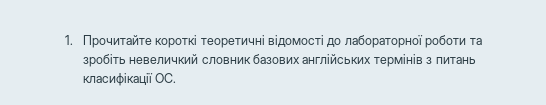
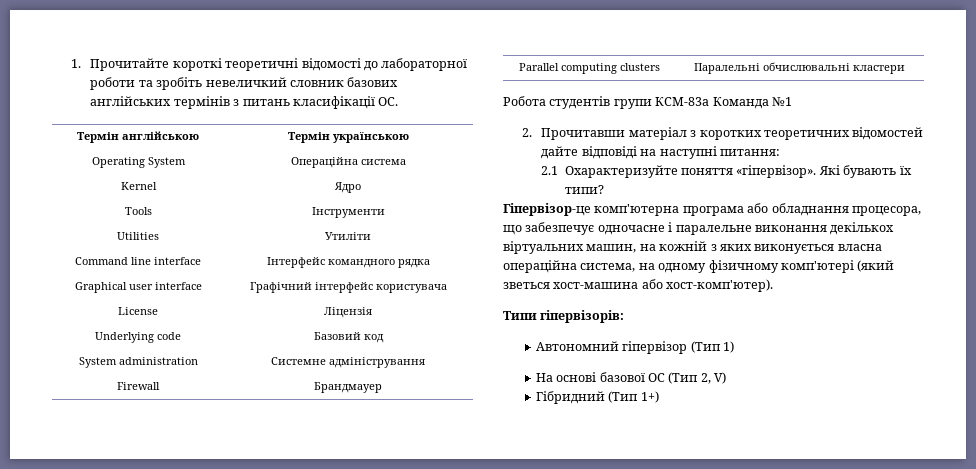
+ Термін англійською | Термін українською
+ Operating System | Операційна система
+ Kernel | Ядро
+ Tools | Інструменти
+ Utilities | Утиліти
+ Сommand line interface | Інтерфейс командного рядка
+ Graphical user interface | Графічний інтерфейс користувача
+ License | Ліцензія
+ Underlying code | Базовий код
+ System administration | Системне адміністрування
+ Firewall | Брандмауер
+ Parallel computing clusters | Паралельні обчислювальні кластери
+ Робота студентів групи КСМ-83а Команда №1
+ 2. Прочитавши матеріал з коротких теоретичних відомостей дайте відповіді на наступні питання:
+ 2.1 Охарактеризуйте поняття «гіпервізор». Які бувають їх типи?
+ Гіпервізор-це комп'ютерна програма або обладнання процесора, що забезпечує одночасне і паралельне виконання декількох віртуальних машин, на кожній з яких виконується власна операційна система, на одному фізичному комп'ютері (який зветься хост-машина або хост-комп'ютер).
+ Типи гіпервізорів:
+ Автономний гіпервізор (Тип 1)
+ На основі базової ОС (Тип 2, V)
+ Гібридний (Тип 1+)

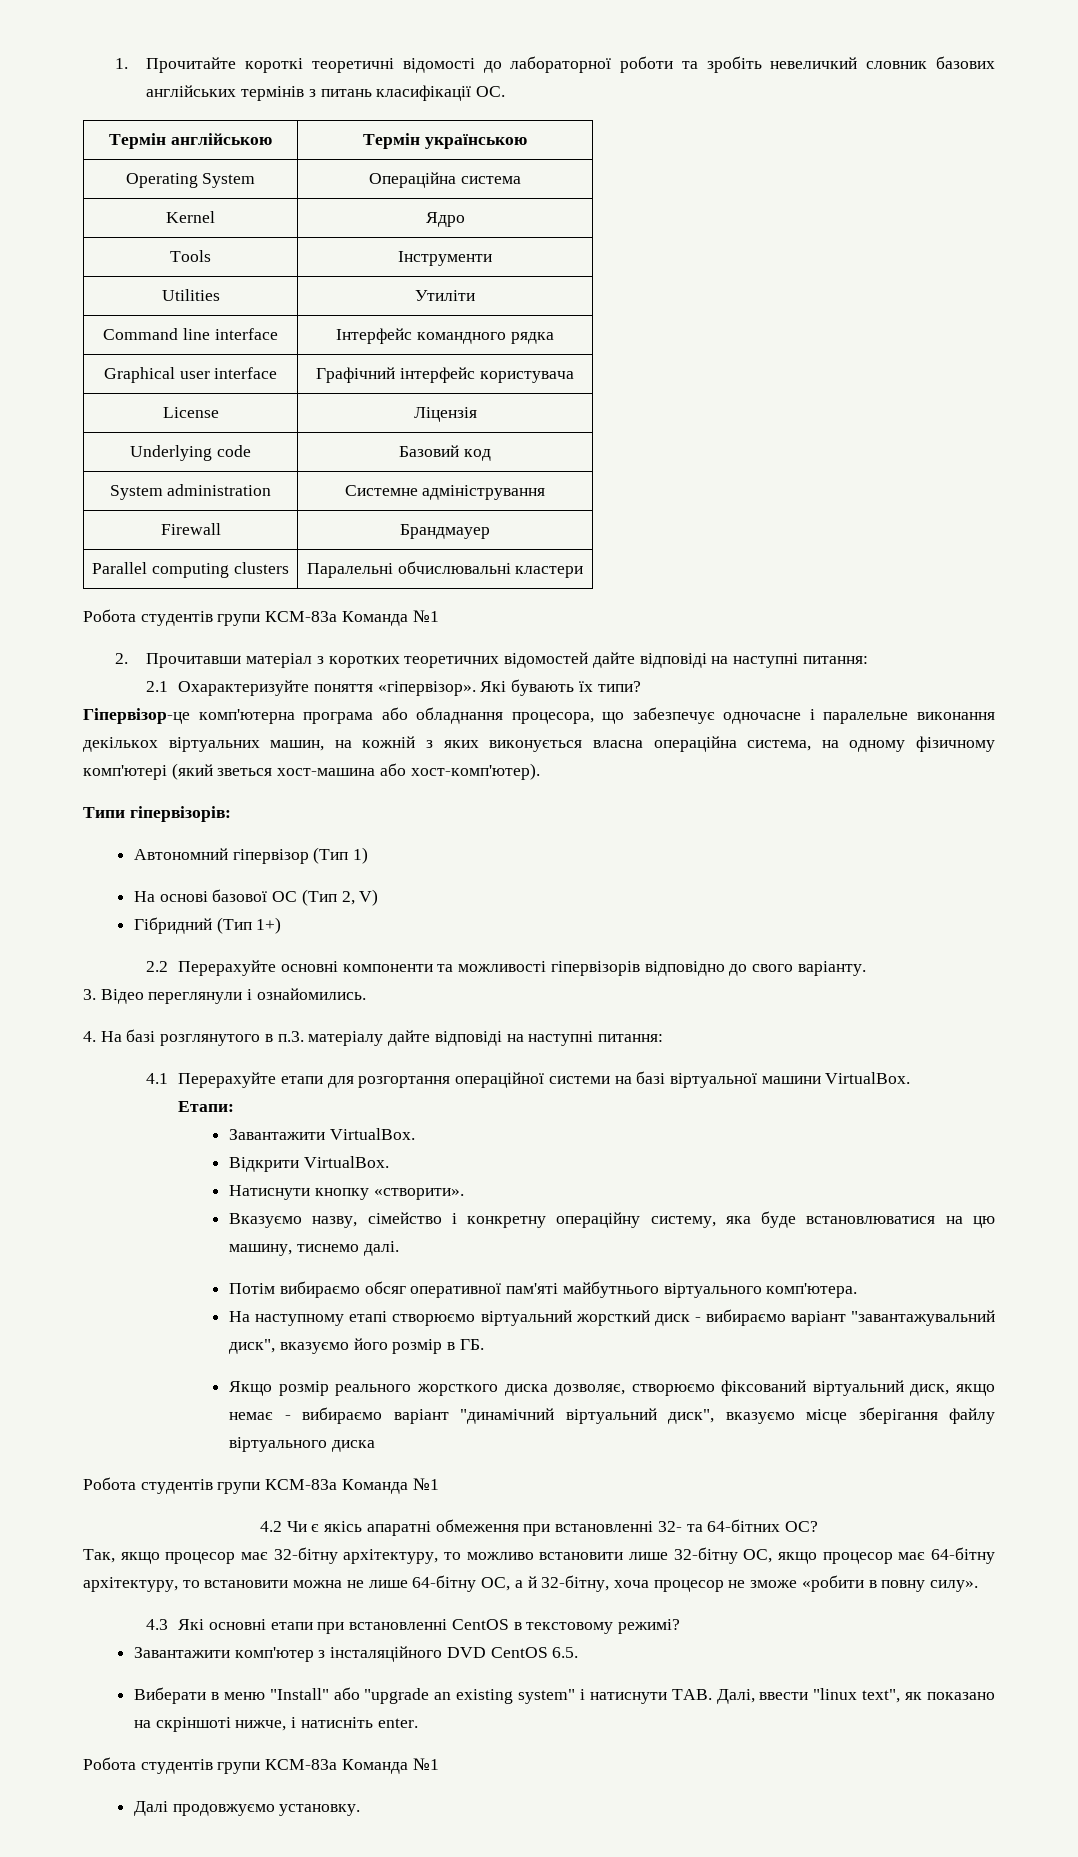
+ 2.2 Перерахуйте основні компоненти та можливості гіпервізорів відповідно до свого варіанту.
+ 3. Відео переглянули і ознайомились.
+ 4. На базі розглянутого в п.3. матеріалу дайте відповіді на наступні питання:
+ 4.1 Перерахуйте етапи для розгортання операційної системи на базі віртуальної машини VirtualBox.
+ Етапи:
+ Завантажити VirtualBox.
+ Відкрити VirtualBox.
+ Натиснути кнопку «створити».
+ Вказуємо назву, сімейство і конкретну операційну систему, яка буде встановлюватися на цю машину, тиснемо далі.
+ Потім вибираємо обсяг оперативної пам'яті майбутнього віртуального комп'ютера.
+ На наступному етапі створюємо віртуальний жорсткий диск - вибираємо варіант "завантажувальний диск", вказуємо його розмір в ГБ.
+ Якщо розмір реального жорсткого диска дозволяє, створюємо фіксований віртуальний диск, якщо немає - вибираємо варіант "динамічний віртуальний диск", вказуємо місце зберігання файлу віртуального диска
+ Робота студентів групи КСМ-83а Команда №1
+ 4.2 Чи є якісь апаратні обмеження при встановленні 32- та 64-бітних ОС?
+ Так, якщо процесор має 32-бітну архітектуру, то можливо встановити лише 32-бітну ОС, якщо процесор має 64-бітну архітектуру, то встановити можна не лише 64-бітну ОС, а й 32-бітну, хоча процесор не зможе «робити в повну силу».
+ 4.3 Які основні етапи при встановленні CentOS в текстовому режимі?
+ Завантажити комп'ютер з інсталяційного DVD CentOS 6.5.
+ Виберати в меню "Install" або "upgrade an existing system" і натиснути TAB. Далі, ввести "linux text", як показано на скріншоті нижче, і натисніть enter.
+ Робота студентів групи КСМ-83а Команда №1
+ Далі продовжуємо установку.

